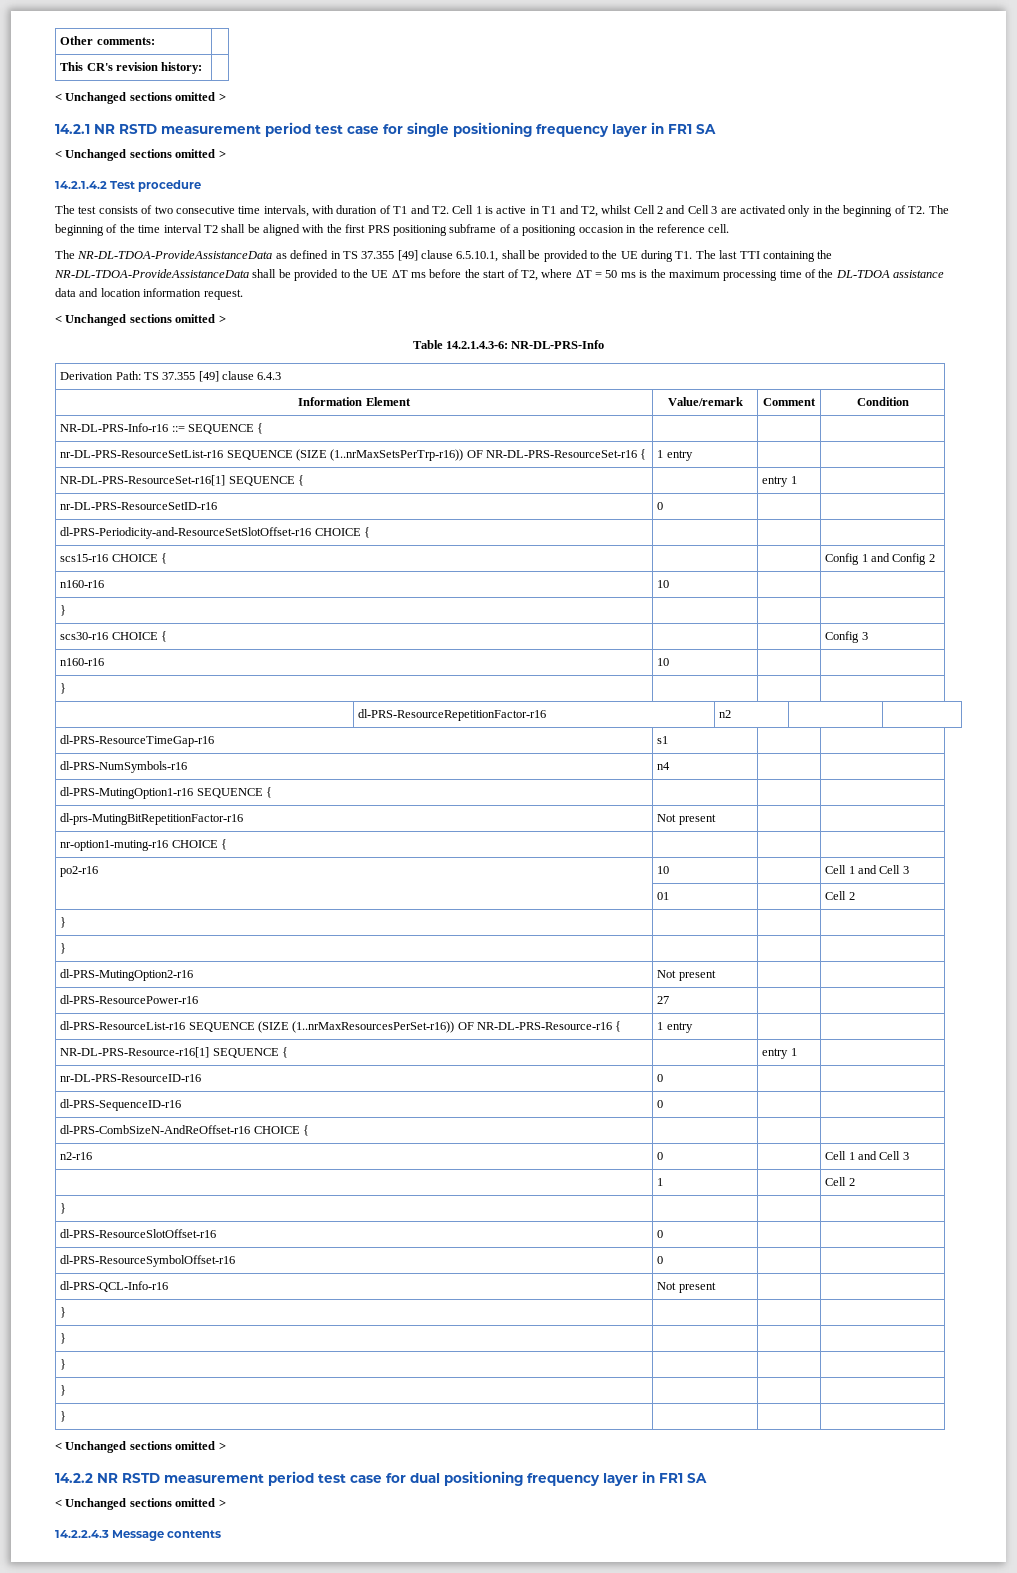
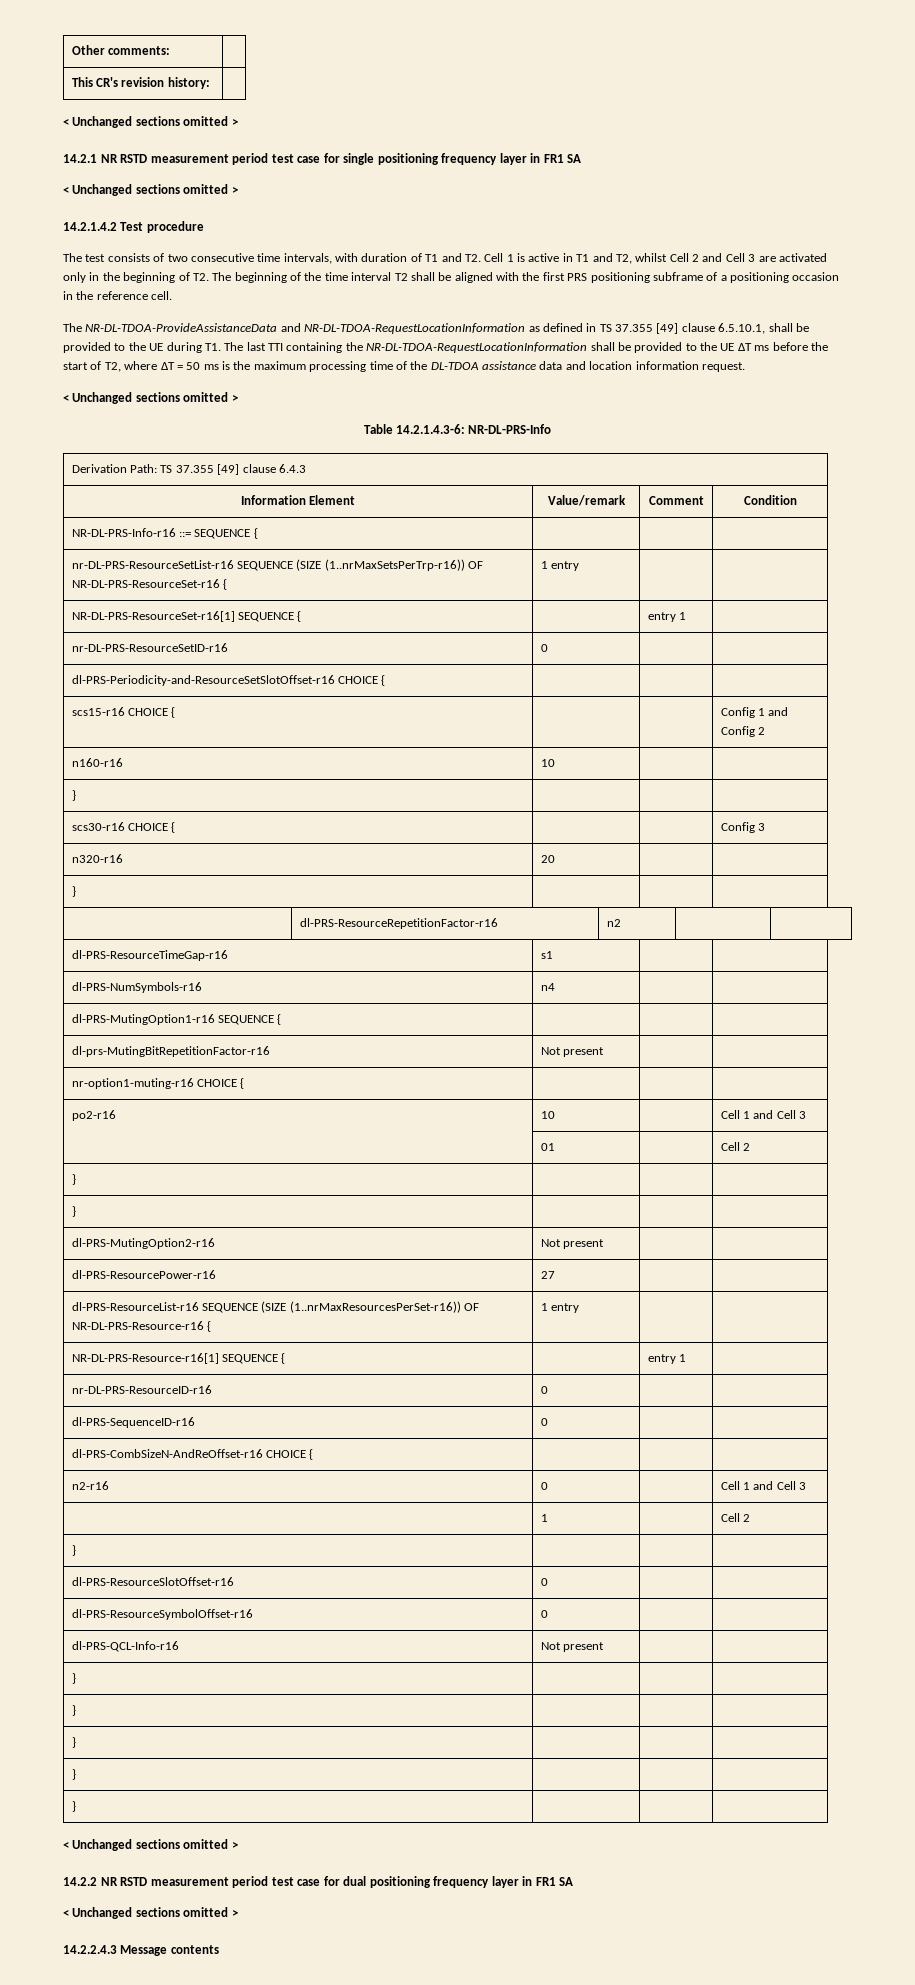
- The NR-DL-TDOA-ProvideAssistanceData as defined in TS 37.355 [49] clause 6.5.10.1, shall be provided to the UE during T1. The last TTI containing the NR-DL-TDOA-ProvideAssistanceData shall be provided to the UE ΔT ms before the start of T2, where ΔT = 50 ms is the maximum processing time of the DL-TDOA assistance data and location information request.
+ The NR-DL-TDOA-ProvideAssistanceData and NR-DL-TDOA-RequestLocationInformation as defined in TS 37.355 [49] clause 6.5.10.1, shall be provided to the UE during T1. The last TTI containing the NR-DL-TDOA-RequestLocationInformation shall be provided to the UE ΔT ms before the start of T2, where ΔT = 50 ms is the maximum processing time of the DL-TDOA assistance data and location information request.
  scs30-r16 CHOICE { | | | Config 3
- n160-r16 | 10 | |
+ n320-r16 | 20 | |

